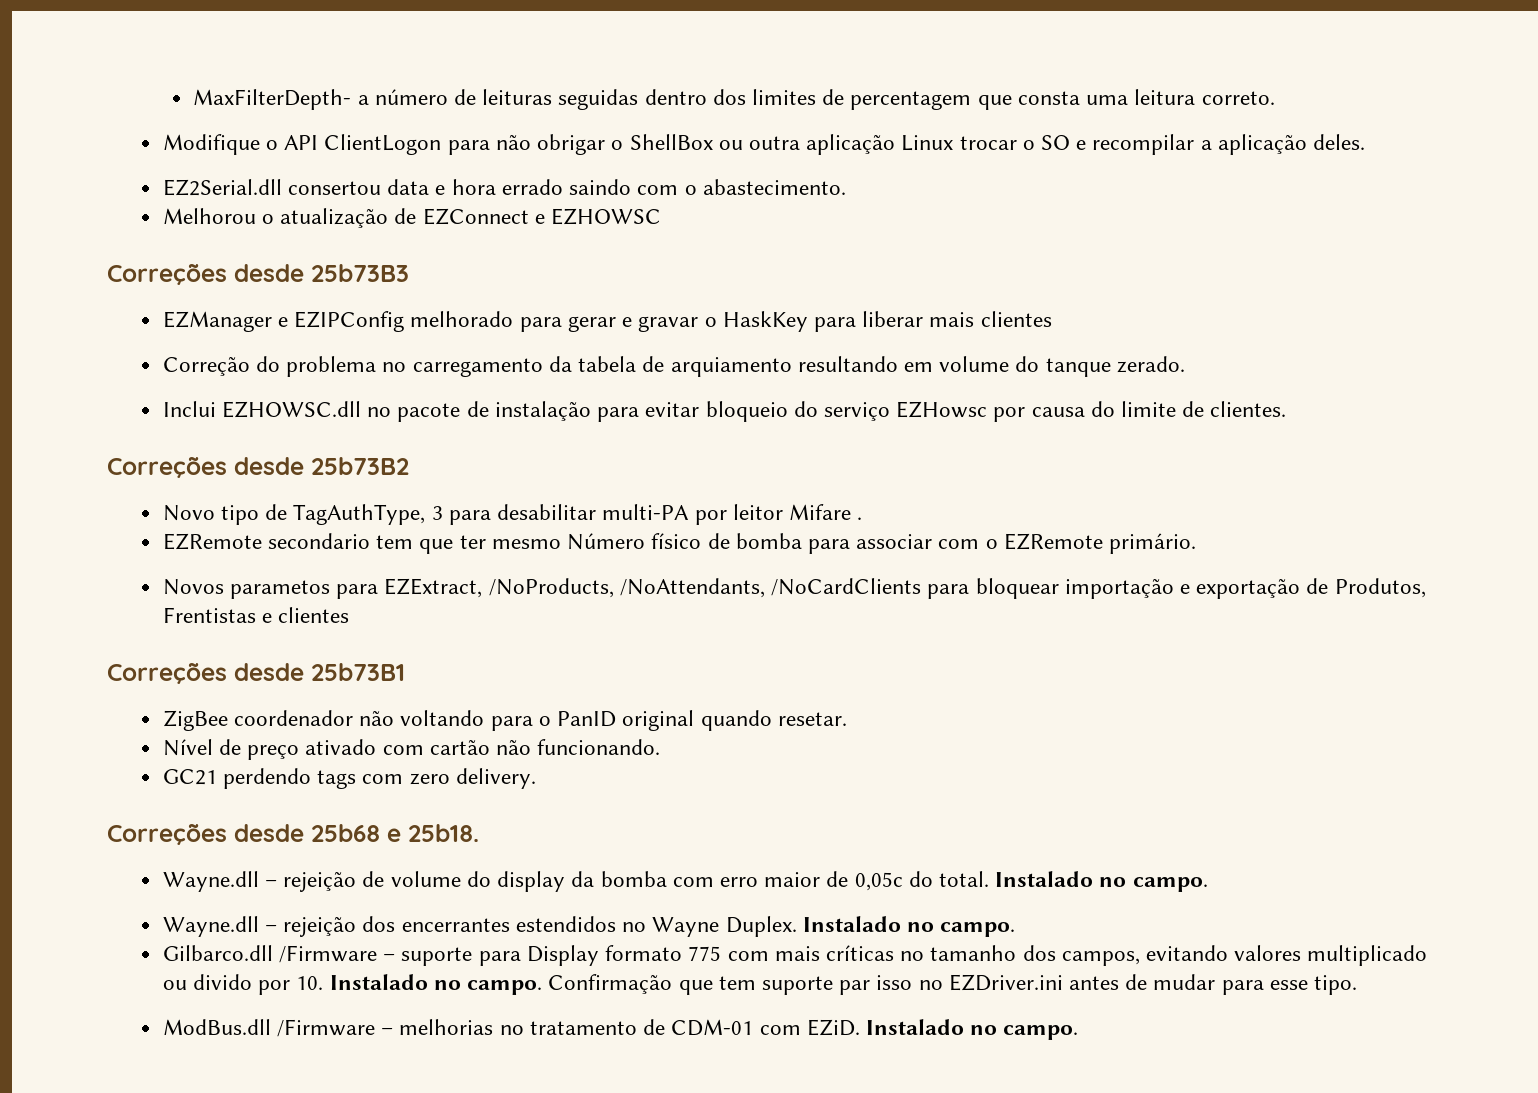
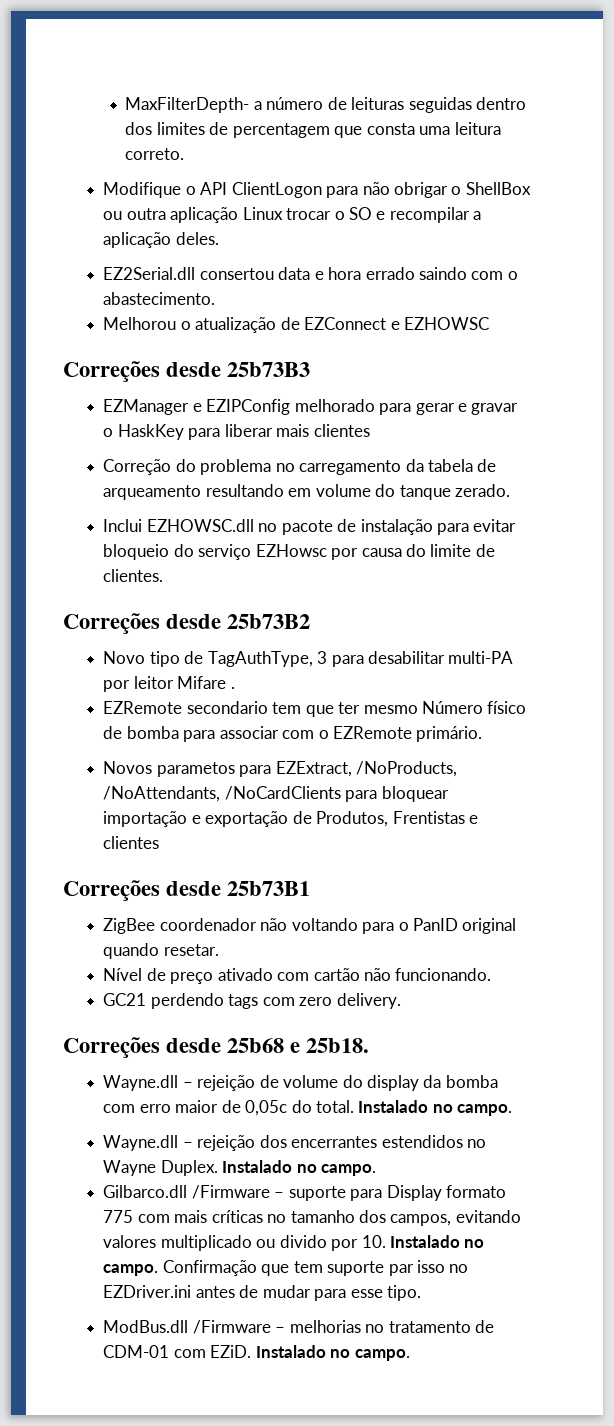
- Correção do problema no carregamento da tabela de arquiamento resultando em volume do tanque zerado.
+ Correção do problema no carregamento da tabela de arqueamento resultando em volume do tanque zerado.

